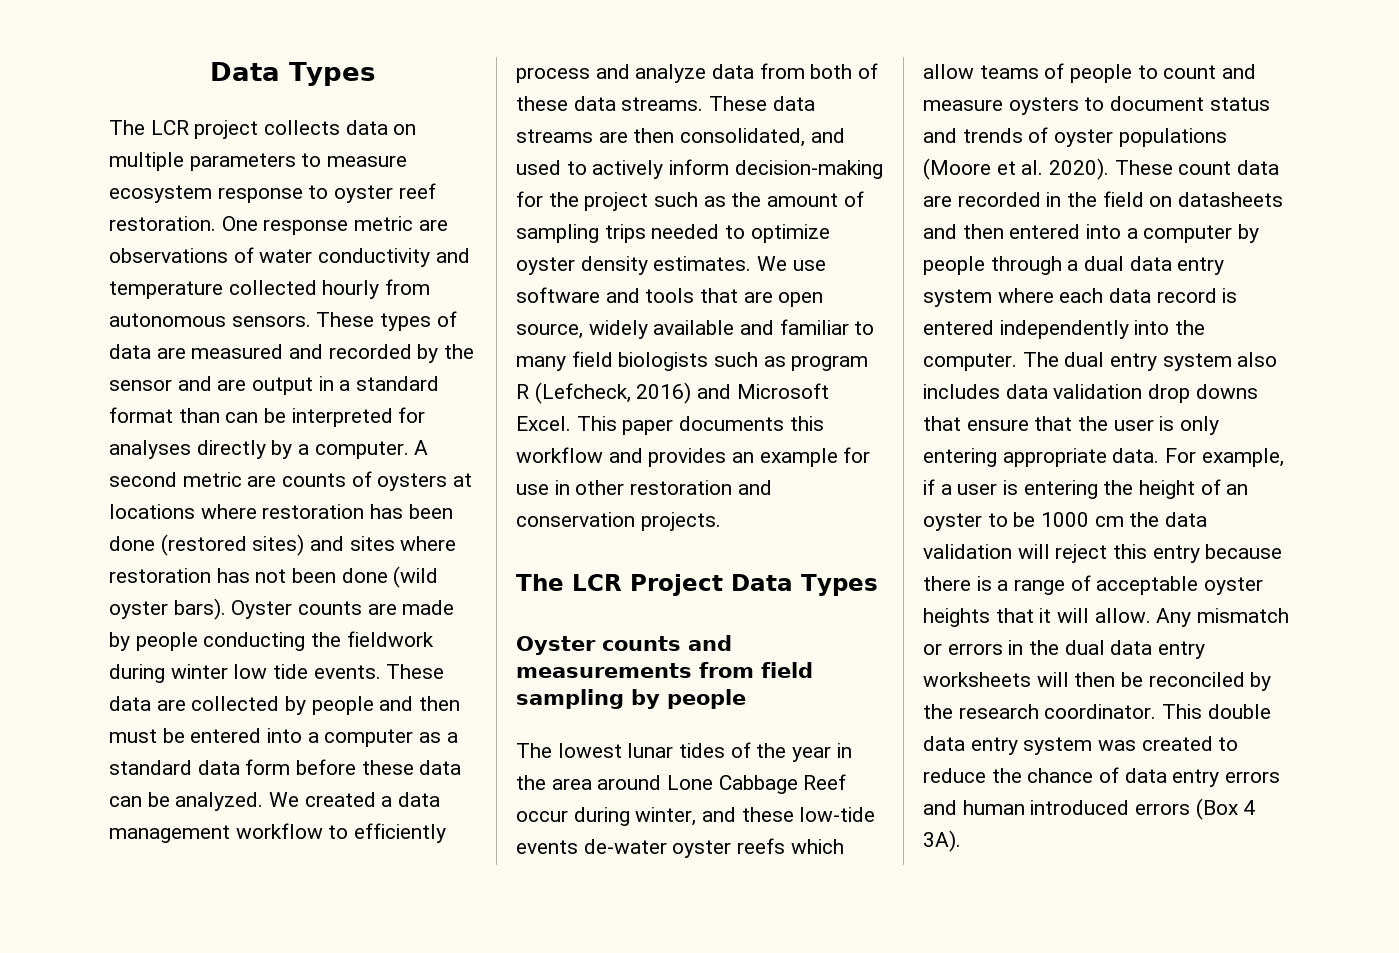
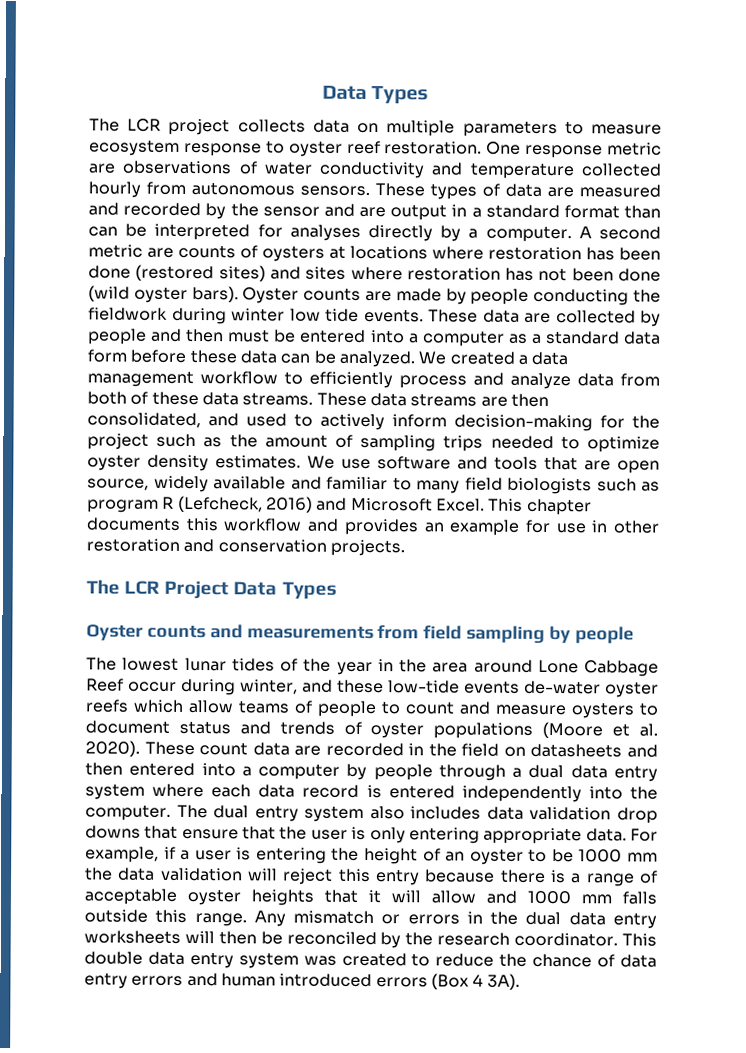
- This paper documents this workflow and provides an example for use in other restoration and conservation projects.
+ This chapter documents this workflow and provides an example for use in other restoration and conservation projects.
- For example, if a user is entering the height of an oyster to be 1000 cm the data validation will reject this entry because there is a range of acceptable oyster heights that it will allow.
+ For example, if a user is entering the height of an oyster to be 1000 mm the data validation will reject this entry because there is a range of acceptable oyster heights that it will allow and 1000 mm falls outside this range.

